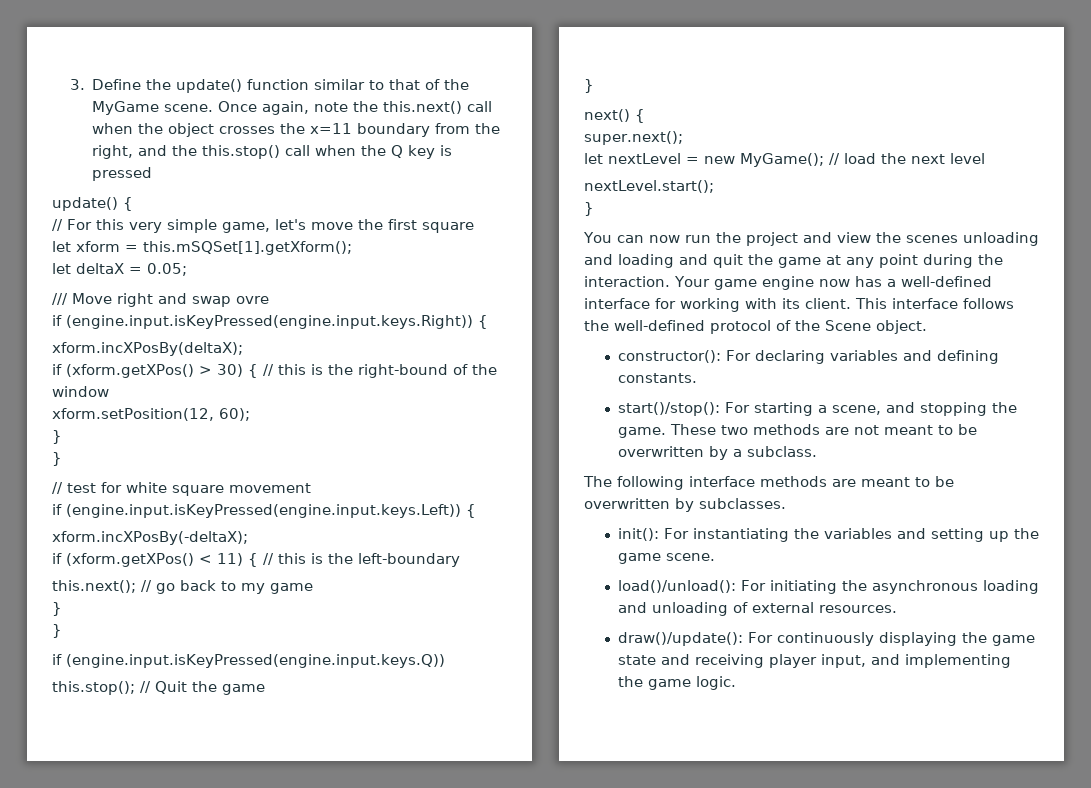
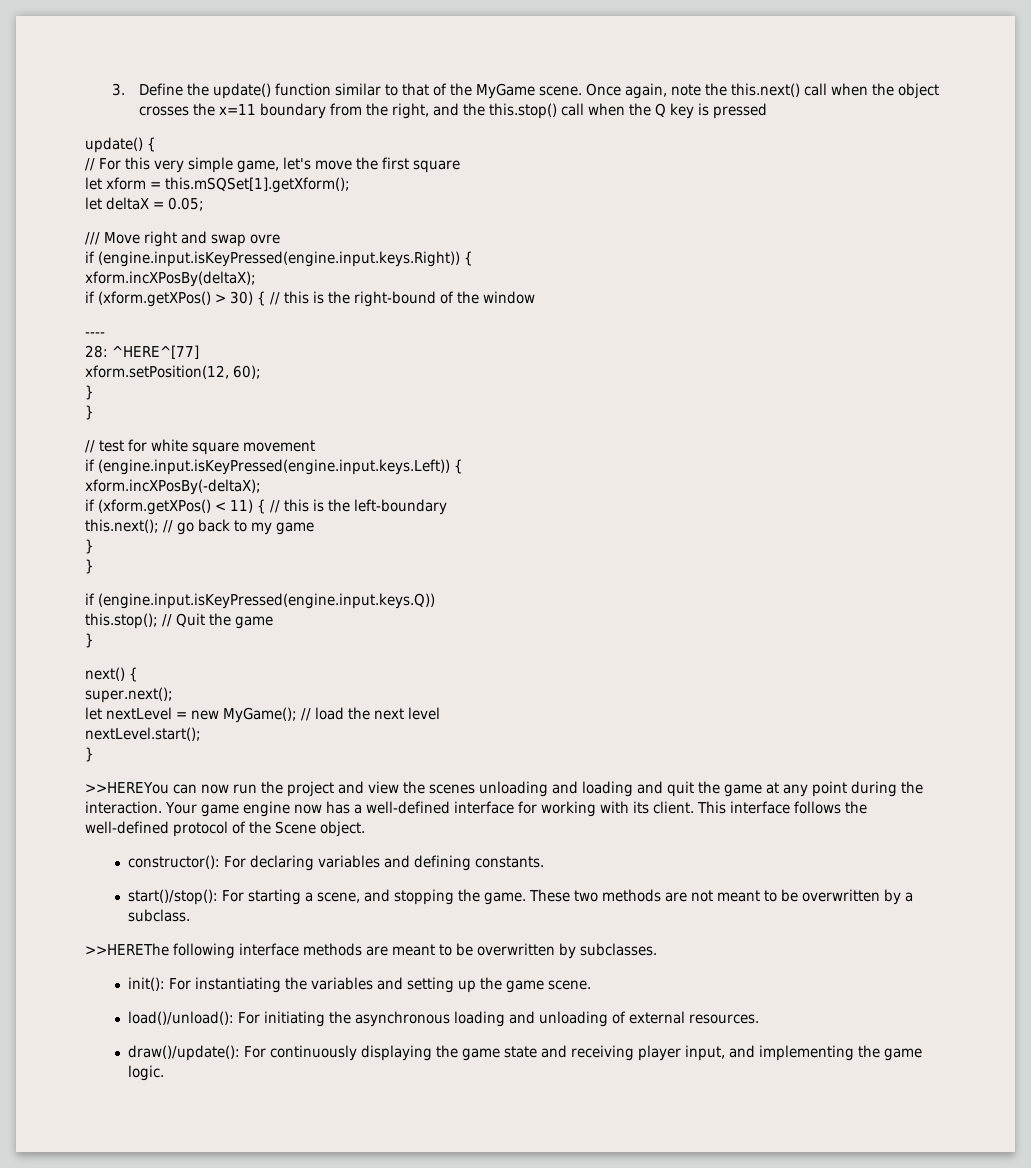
+ ----
+ 28: ^HERE^[77]
- You can now run the project and view the scenes unloading and loading and quit the game at any point during the interaction.
+ >>HEREYou can now run the project and view the scenes unloading and loading and quit the game at any point during the interaction.
- The following interface methods are meant to be overwritten by subclasses.
+ >>HEREThe following interface methods are meant to be overwritten by subclasses.

